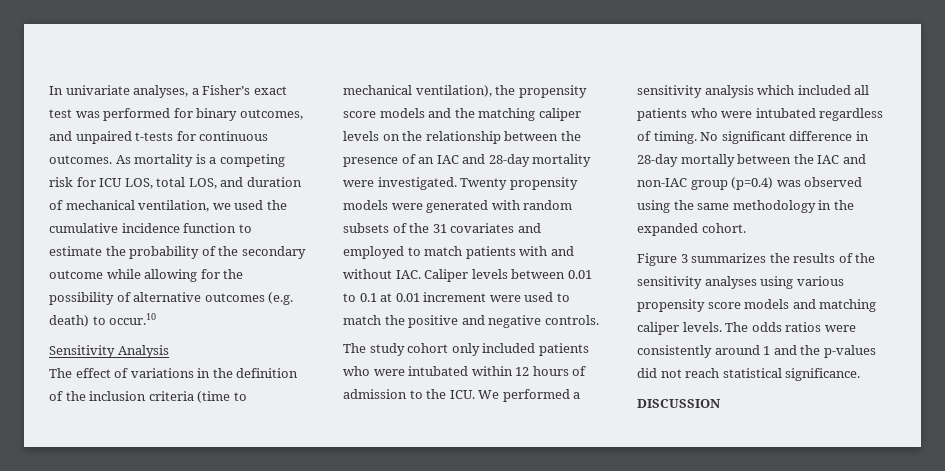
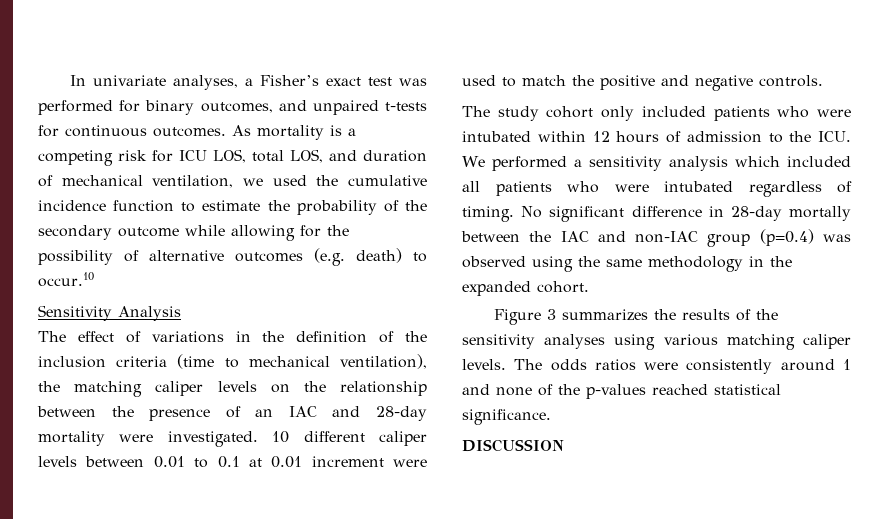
- The effect of variations in the definition of the inclusion criteria (time to mechanical ventilation), the propensity score models and the matching caliper levels on the relationship between the presence of an IAC and 28-day mortality were investigated.
+ The effect of variations in the definition of the inclusion criteria (time to mechanical ventilation), the matching caliper levels on the relationship between the presence of an IAC and 28-day mortality were investigated.
- Twenty propensity models were generated with random subsets of the 31 covariates and employed to match patients with and without IAC. Caliper levels between 0.01 to 0.1 at 0.01 increment were used to match the positive and negative controls.
+ 10 different caliper levels between 0.01 to 0.1 at 0.01 increment were used to match the positive and negative controls.
- Figure 3 summarizes the results of the sensitivity analyses using various propensity score models and matching caliper levels.
+ Figure 3 summarizes the results of the sensitivity analyses using various matching caliper levels.
- The odds ratios were consistently around 1 and the p-values did not reach statistical significance.
+ The odds ratios were consistently around 1 and none of the p-values reached statistical significance.

